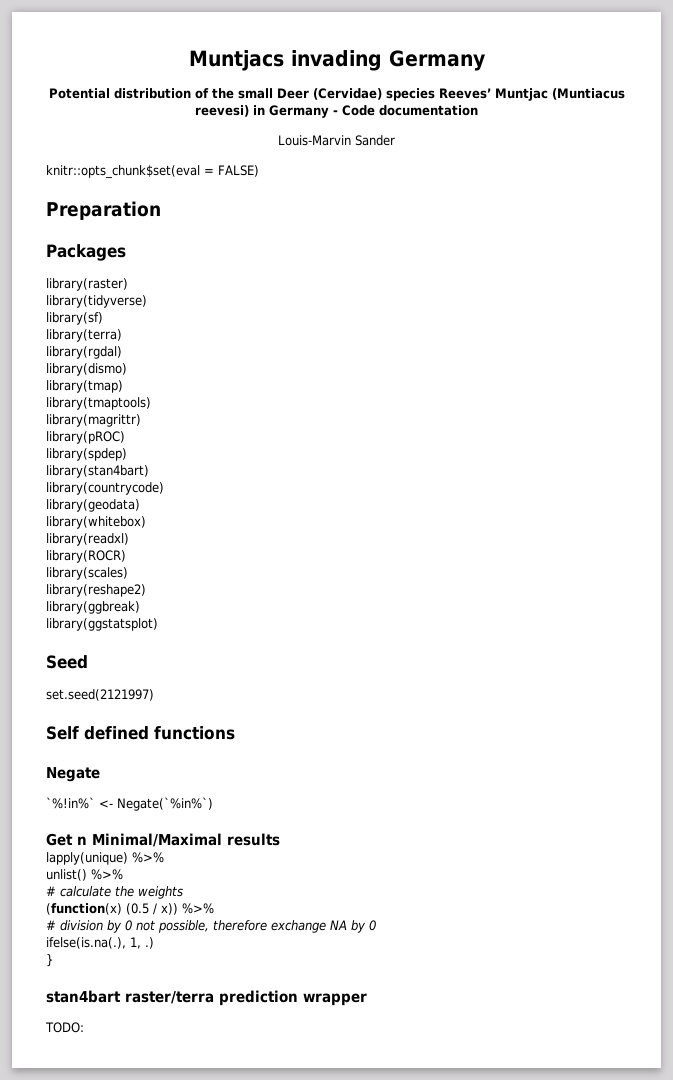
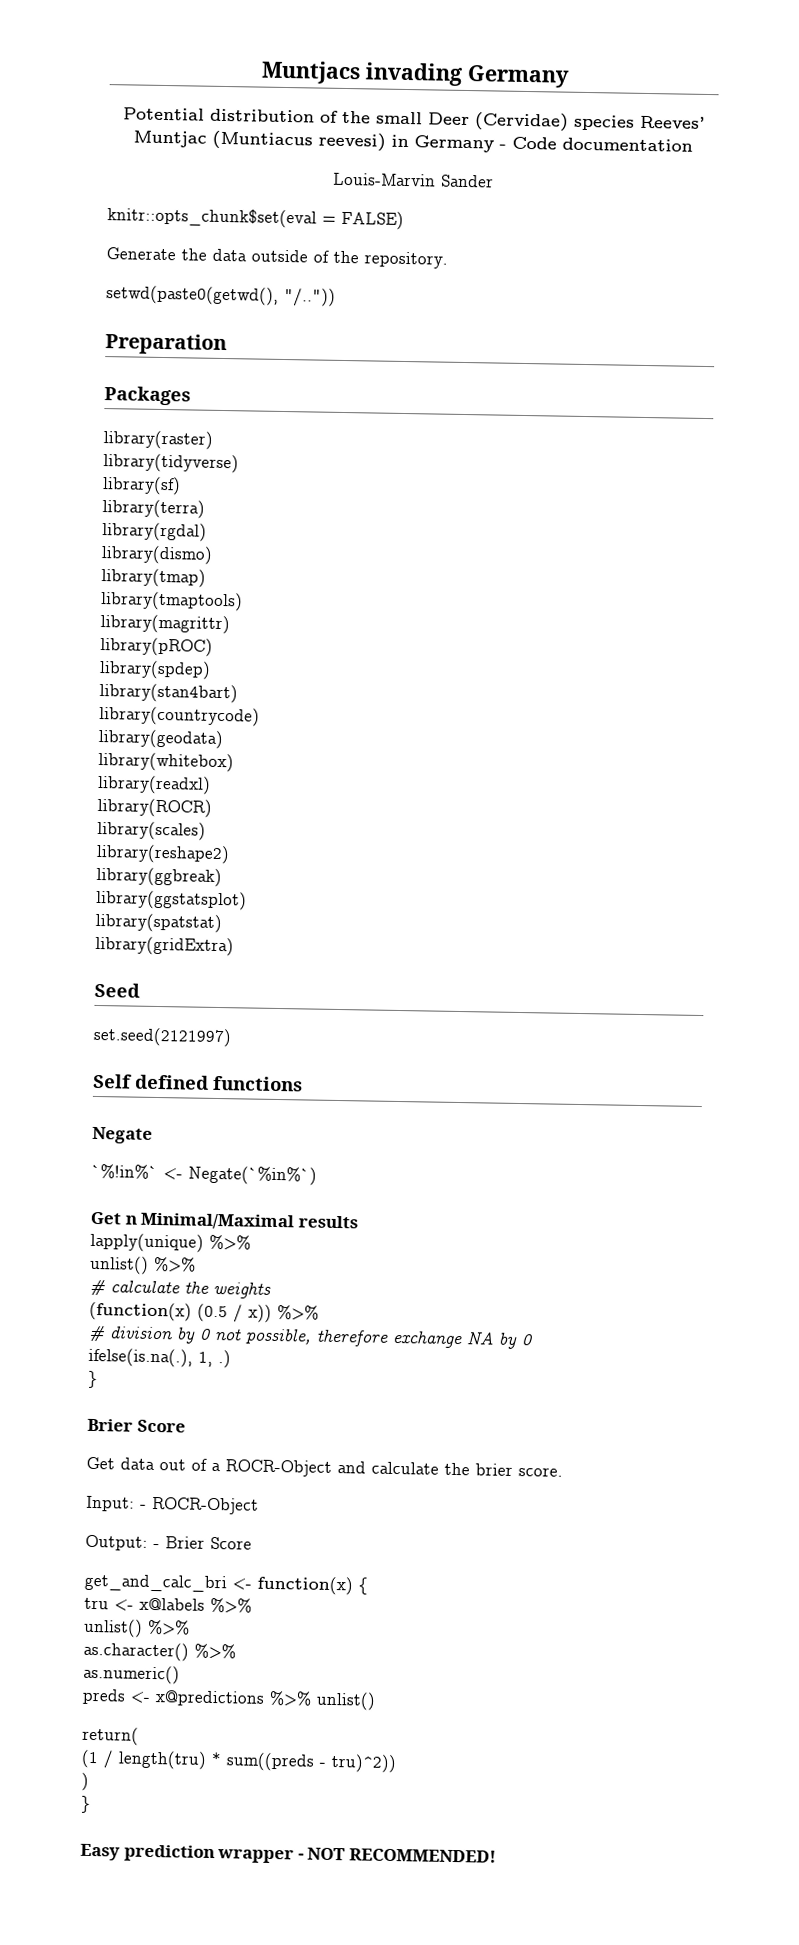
+ Generate the data outside of the repository.
+ setwd(paste0(getwd(), "/.."))
+ library(spatstat)
+ library(gridExtra)
  ifelse(is.na(.), 1, .)
  }
- stan4bart raster/terra prediction wrapper
- TODO:
+ Brier Score
+ Get data out of a ROCR-Object and calculate the brier score.
+ Input: - ROCR-Object
+ Output: - Brier Score
+ get_and_calc_bri <- function(x) {
+ tru <- x@labels %>%
+ unlist() %>%
+ as.character() %>%
+ as.numeric()
+ preds <- x@predictions %>% unlist()
+ return(
+ (1 / length(tru) * sum((preds - tru)^2))
+ )
+ }
+ Easy prediction wrapper - NOT RECOMMENDED!

